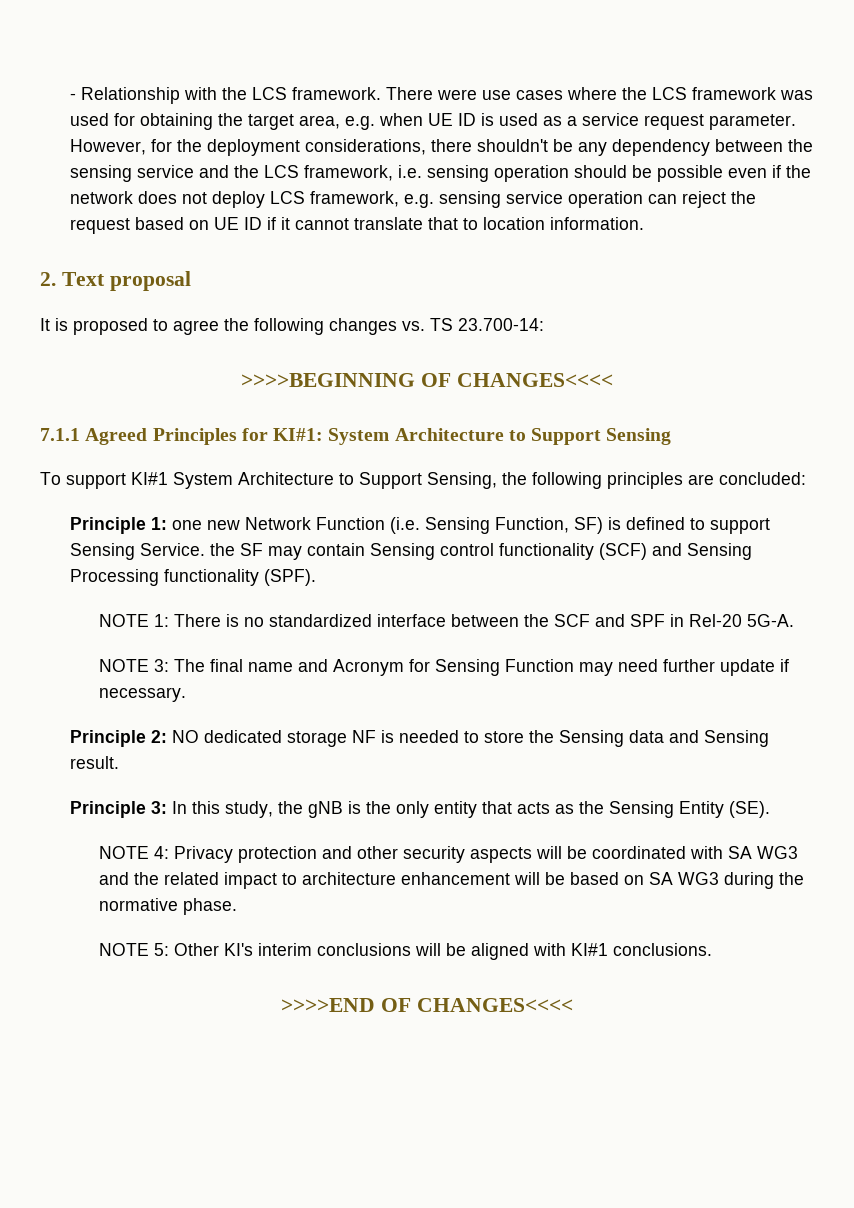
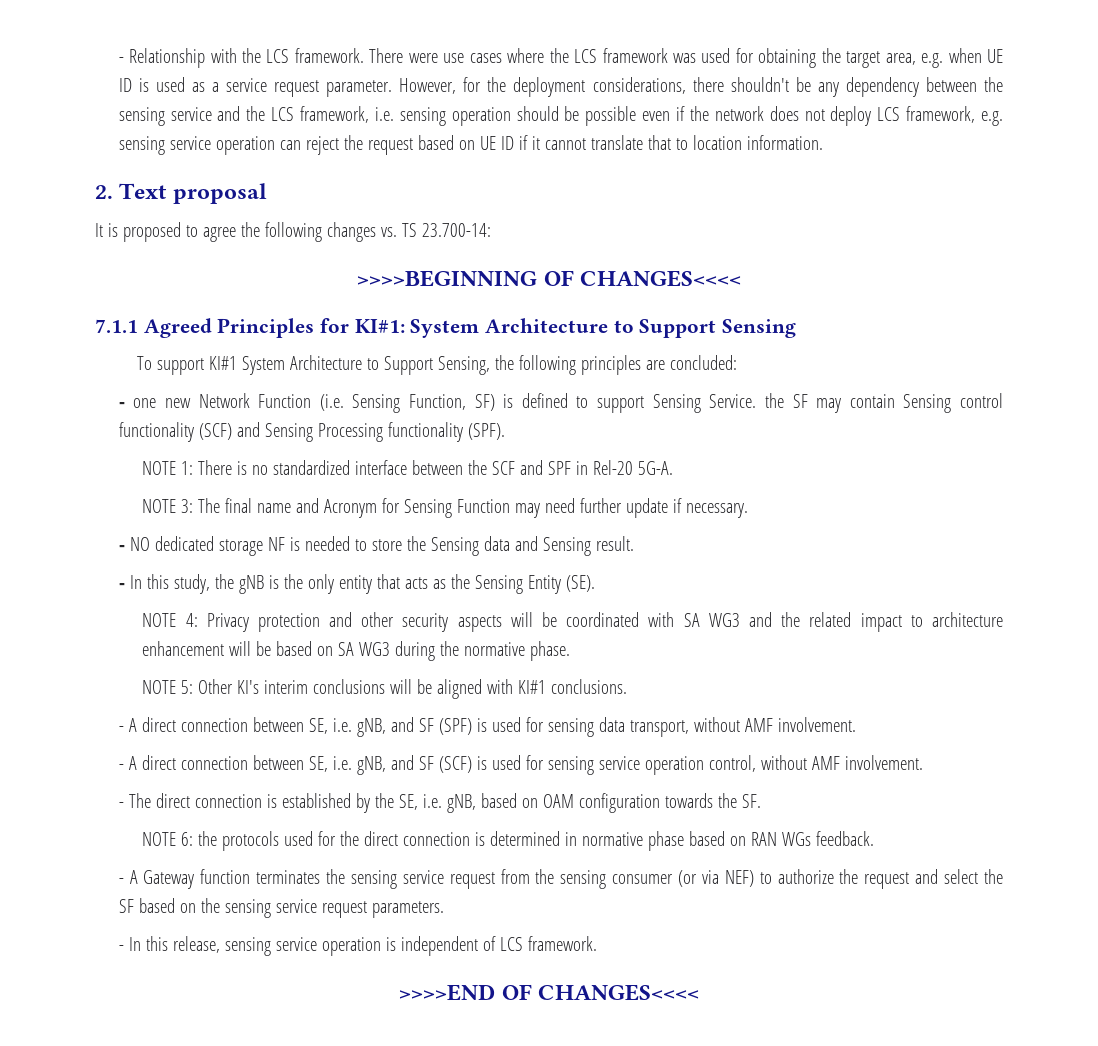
- Principle 1: one new Network Function (i.e. Sensing Function, SF) is defined to support Sensing Service. the SF may contain Sensing control functionality (SCF) and Sensing Processing functionality (SPF).
+ - one new Network Function (i.e. Sensing Function, SF) is defined to support Sensing Service. the SF may contain Sensing control functionality (SCF) and Sensing Processing functionality (SPF).
- Principle 2: NO dedicated storage NF is needed to store the Sensing data and Sensing result.
+ - NO dedicated storage NF is needed to store the Sensing data and Sensing result.
- Principle 3: In this study, the gNB is the only entity that acts as the Sensing Entity (SE).
+ - In this study, the gNB is the only entity that acts as the Sensing Entity (SE).
+ - A direct connection between SE, i.e. gNB, and SF (SPF) is used for sensing data transport, without AMF involvement.
+ - A direct connection between SE, i.e. gNB, and SF (SCF) is used for sensing service operation control, without AMF involvement.
+ - The direct connection is established by the SE, i.e. gNB, based on OAM configuration towards the SF.
+ NOTE 6: the protocols used for the direct connection is determined in normative phase based on RAN WGs feedback.
+ - A Gateway function terminates the sensing service request from the sensing consumer (or via NEF) to authorize the request and select the SF based on the sensing service request parameters.
+ - In this release, sensing service operation is independent of LCS framework.

